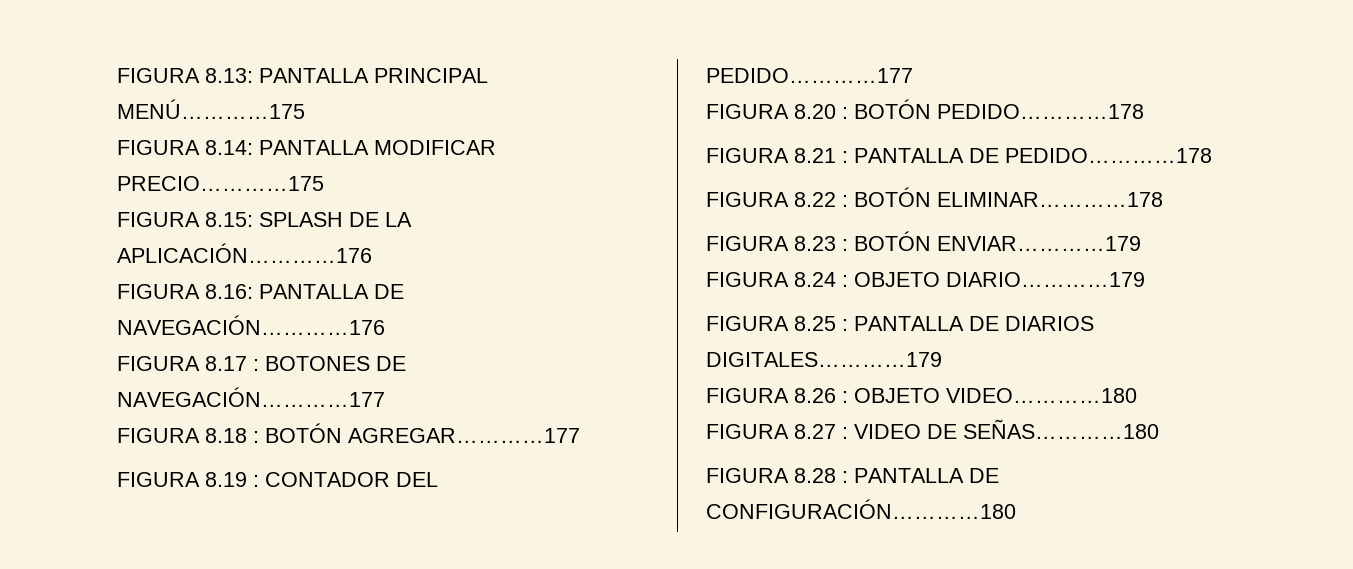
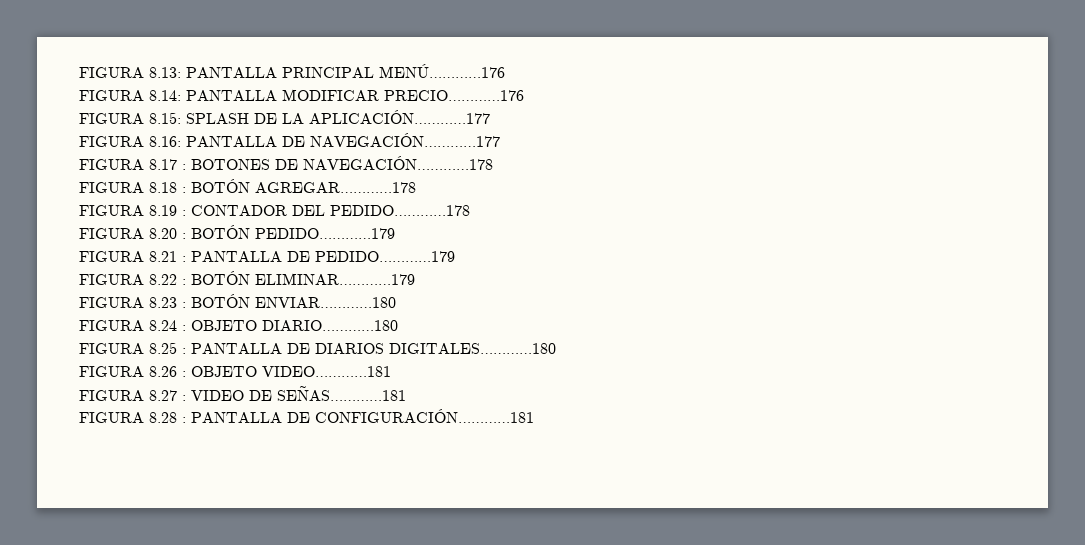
- FIGURA 8.13: PANTALLA PRINCIPAL MENÚ…………175
+ FIGURA 8.13: PANTALLA PRINCIPAL MENÚ…………176
- FIGURA 8.14: PANTALLA MODIFICAR PRECIO…………175
+ FIGURA 8.14: PANTALLA MODIFICAR PRECIO…………176
- FIGURA 8.15: SPLASH DE LA APLICACIÓN…………176
+ FIGURA 8.15: SPLASH DE LA APLICACIÓN…………177
- FIGURA 8.16: PANTALLA DE NAVEGACIÓN…………176
+ FIGURA 8.16: PANTALLA DE NAVEGACIÓN…………177
- FIGURA 8.17 : BOTONES DE NAVEGACIÓN…………177
+ FIGURA 8.17 : BOTONES DE NAVEGACIÓN…………178
- FIGURA 8.18 : BOTÓN AGREGAR…………177
+ FIGURA 8.18 : BOTÓN AGREGAR…………178
- FIGURA 8.19 : CONTADOR DEL PEDIDO…………177
+ FIGURA 8.19 : CONTADOR DEL PEDIDO…………178
- FIGURA 8.20 : BOTÓN PEDIDO…………178
+ FIGURA 8.20 : BOTÓN PEDIDO…………179
- FIGURA 8.21 : PANTALLA DE PEDIDO…………178
+ FIGURA 8.21 : PANTALLA DE PEDIDO…………179
- FIGURA 8.22 : BOTÓN ELIMINAR…………178
+ FIGURA 8.22 : BOTÓN ELIMINAR…………179
- FIGURA 8.23 : BOTÓN ENVIAR…………179
+ FIGURA 8.23 : BOTÓN ENVIAR…………180
- FIGURA 8.24 : OBJETO DIARIO…………179
+ FIGURA 8.24 : OBJETO DIARIO…………180
- FIGURA 8.25 : PANTALLA DE DIARIOS DIGITALES…………179
+ FIGURA 8.25 : PANTALLA DE DIARIOS DIGITALES…………180
- FIGURA 8.26 : OBJETO VIDEO…………180
+ FIGURA 8.26 : OBJETO VIDEO…………181
- FIGURA 8.27 : VIDEO DE SEÑAS…………180
+ FIGURA 8.27 : VIDEO DE SEÑAS…………181
- FIGURA 8.28 : PANTALLA DE CONFIGURACIÓN…………180
+ FIGURA 8.28 : PANTALLA DE CONFIGURACIÓN…………181

